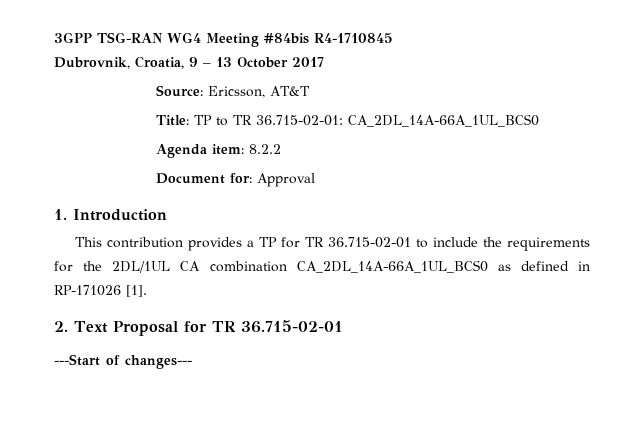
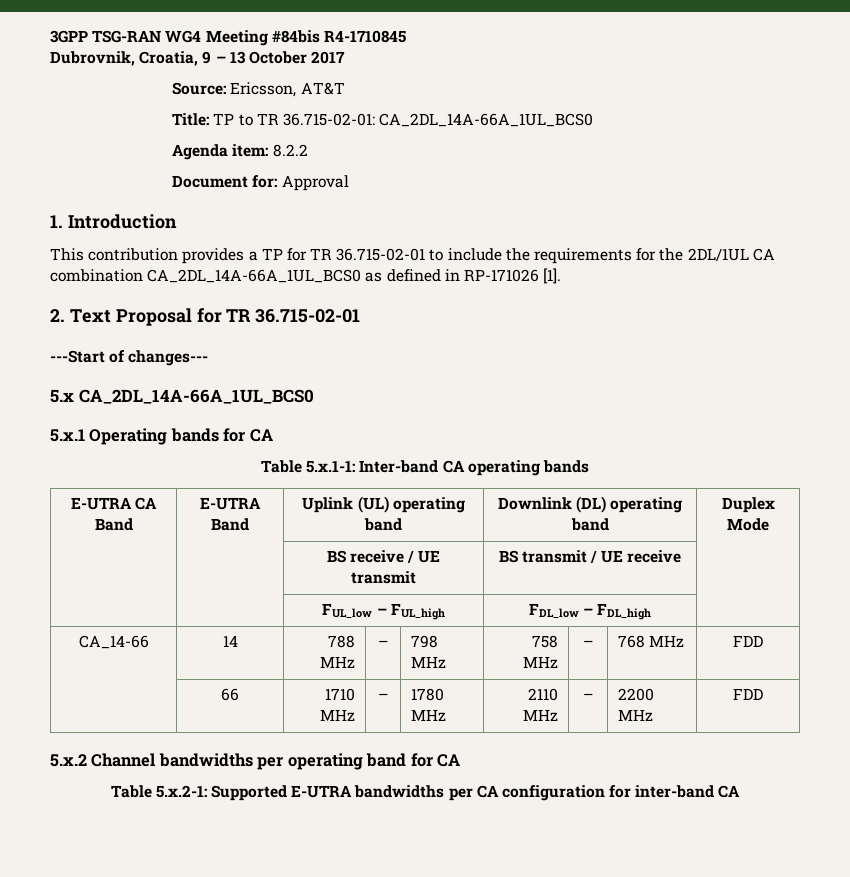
+ 5.x CA_2DL_14A-66A_1UL_BCS0
+ 5.x.1 Operating bands for CA
+ Table 5.x.1-1: Inter-band CA operating bands
+ E-UTRA CA Band | E-UTRA Band | Uplink (UL) operating band | Downlink (DL) operating band | Duplex Mode
+ | | BS receive / UE transmit | BS transmit / UE receive |
+ | | FUL_low – FUL_high | FDL_low – FDL_high |
+ CA_14-66 | 14 | 788 MHz | – | 798 MHz | 758 MHz | – | 768 MHz | FDD
+ | 66 | 1710 MHz | – | 1780 MHz | 2110 MHz | – | 2200 MHz | FDD
+ 5.x.2 Channel bandwidths per operating band for CA
+ Table 5.x.2-1: Supported E-UTRA bandwidths per CA configuration for inter-band CA

